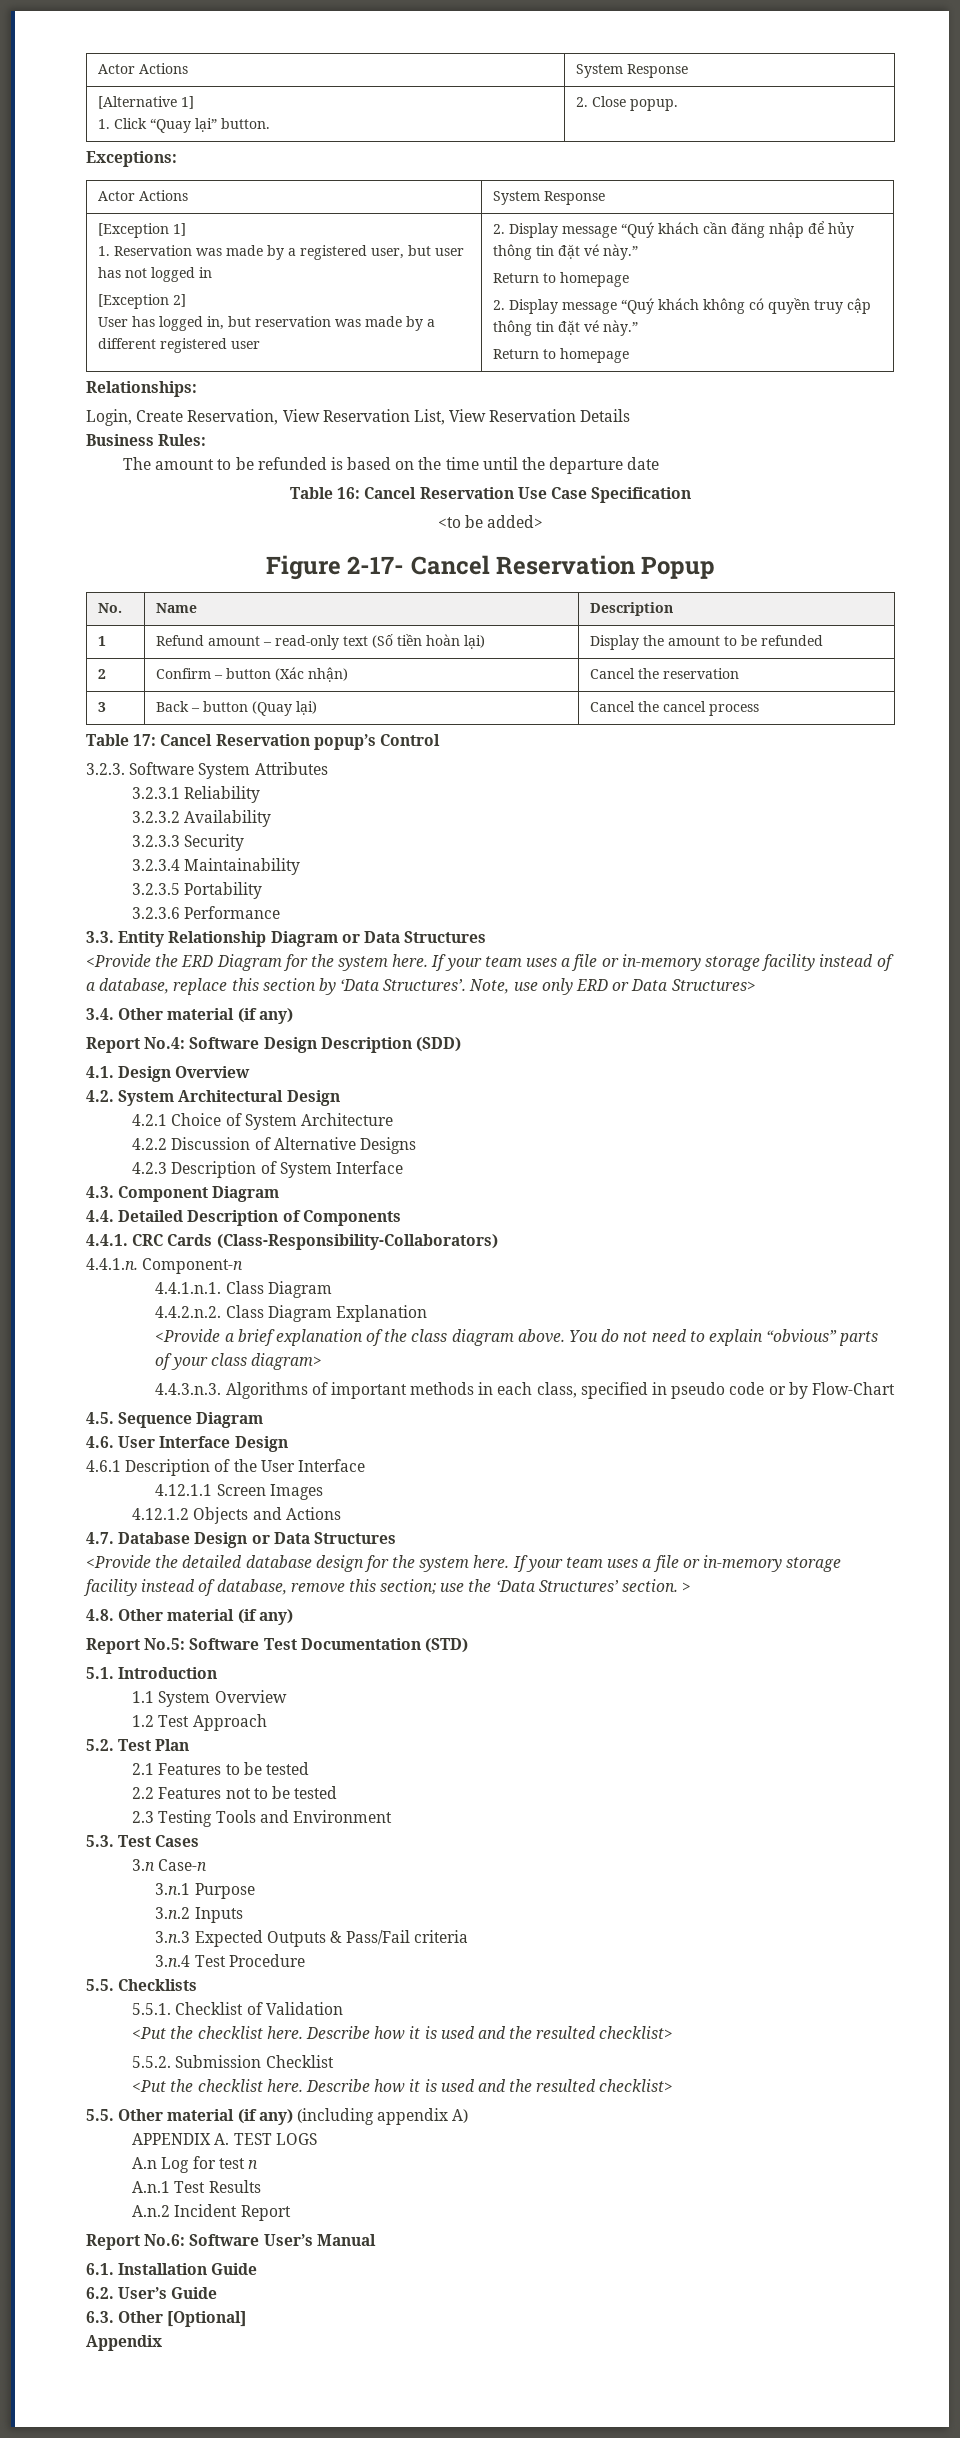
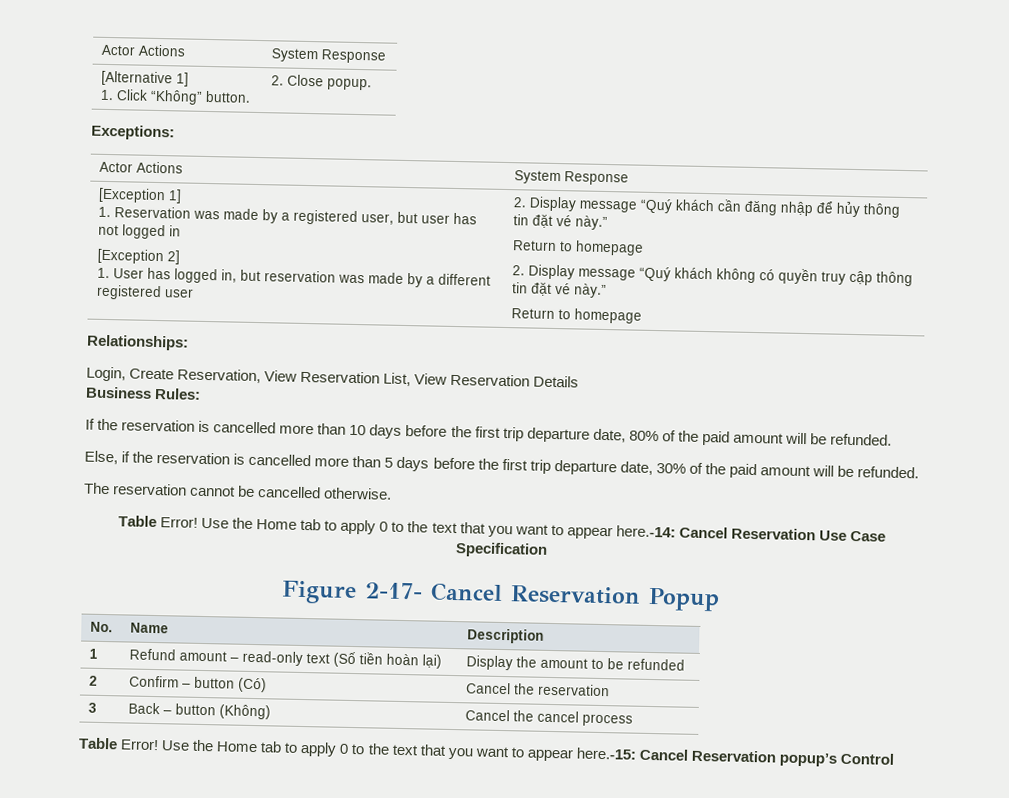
  [Alternative 1]
- 1. Click “Quay lại” button. | 2. Close popup.
+ 1. Click “Không” button. | 2. Close popup.
- User has logged in, but reservation was made by a different registered user
+ 1. User has logged in, but reservation was made by a different registered user
- The amount to be refunded is based on the time until the departure date
- Table 16: Cancel Reservation Use Case Specification
+ If the reservation is cancelled more than 10 days before the first trip departure date, 80% of the paid amount will be refunded.
+ Else, if the reservation is cancelled more than 5 days before the first trip departure date, 30% of the paid amount will be refunded.
+ The reservation cannot be cancelled otherwise.
+ Table Error! Use the Home tab to apply 0 to the text that you want to appear here.-14: Cancel Reservation Use Case Specification
- <to be added>
- 2 | Confirm – button (Xác nhận) | Cancel the reservation
+ 2 | Confirm – button (Có) | Cancel the reservation
- 3 | Back – button (Quay lại) | Cancel the cancel process
+ 3 | Back – button (Không) | Cancel the cancel process
- Table 17: Cancel Reservation popup’s Control
- 3.2.3. Software System Attributes
- 3.2.3.1 Reliability
- 3.2.3.2 Availability
- 3.2.3.3 Security
- 3.2.3.4 Maintainability
- 3.2.3.5 Portability
- 3.2.3.6 Performance
- 3.3. Entity Relationship Diagram or Data Structures
- <Provide the ERD Diagram for the system here. If your team uses a file or in-memory storage facility instead of a database, replace this section by ‘Data Structures’. Note, use only ERD or Data Structures>
- 3.4. Other material (if any)
- Report No.4: Software Design Description (SDD)
- 4.1. Design Overview
- 4.2. System Architectural Design
- 4.2.1 Choice of System Architecture
- 4.2.2 Discussion of Alternative Designs
- 4.2.3 Description of System Interface
- 4.3. Component Diagram
- 4.4. Detailed Description of Components
- 4.4.1. CRC Cards (Class-Responsibility-Collaborators)
- 4.4.1.n. Component-n
- 4.4.1.n.1. Class Diagram
- 4.4.2.n.2. Class Diagram Explanation
- <Provide a brief explanation of the class diagram above. You do not need to explain “obvious” parts of your class diagram>
- 4.4.3.n.3. Algorithms of important methods in each class, specified in pseudo code or by Flow-Chart
- 4.5. Sequence Diagram
- 4.6. User Interface Design
- 4.6.1 Description of the User Interface
- 4.12.1.1 Screen Images
- 4.12.1.2 Objects and Actions
- 4.7. Database Design or Data Structures
- <Provide the detailed database design for the system here. If your team uses a file or in-memory storage facility instead of database, remove this section; use the ‘Data Structures’ section. >
- 4.8. Other material (if any)
- Report No.5: Software Test Documentation (STD)
- 5.1. Introduction
- 1.1 System Overview
- 1.2 Test Approach
- 5.2. Test Plan
- 2.1 Features to be tested
- 2.2 Features not to be tested
- 2.3 Testing Tools and Environment
- 5.3. Test Cases
- 3.n Case-n
- 3.n.1 Purpose
- 3.n.2 Inputs
- 3.n.3 Expected Outputs & Pass/Fail criteria
- 3.n.4 Test Procedure
- 5.5. Checklists
- 5.5.1. Checklist of Validation
- <Put the checklist here. Describe how it is used and the resulted checklist>
- 5.5.2. Submission Checklist
- <Put the checklist here. Describe how it is used and the resulted checklist>
- 5.5. Other material (if any) (including appendix A)
- APPENDIX A. TEST LOGS
- A.n Log for test n
- A.n.1 Test Results
- A.n.2 Incident Report
- Report No.6: Software User’s Manual
- 6.1. Installation Guide
- 6.2. User’s Guide
- 6.3. Other [Optional]
- Appendix
+ Table Error! Use the Home tab to apply 0 to the text that you want to appear here.-15: Cancel Reservation popup’s Control

